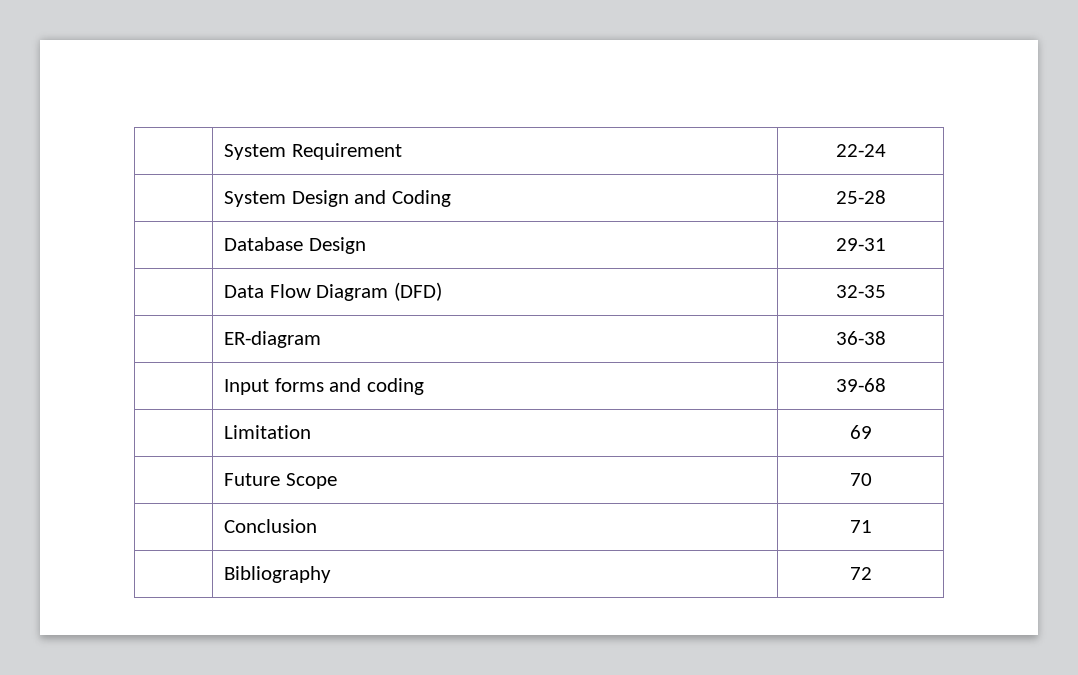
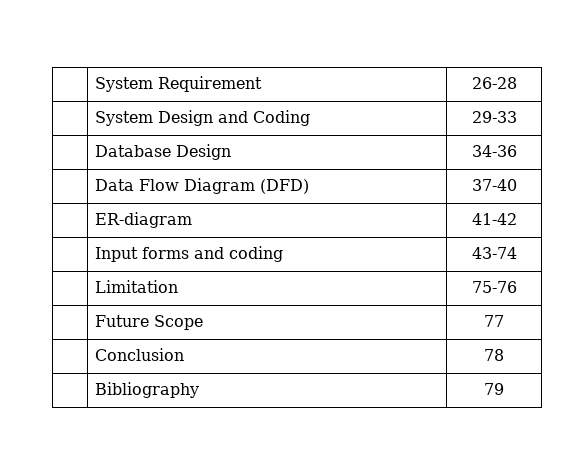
- | System Requirement | 22-24
+ | System Requirement | 26-28
- | System Design and Coding | 25-28
+ | System Design and Coding | 29-33
- | Database Design | 29-31
+ | Database Design | 34-36
- | Data Flow Diagram (DFD) | 32-35
+ | Data Flow Diagram (DFD) | 37-40
- | ER-diagram | 36-38
+ | ER-diagram | 41-42
- | Input forms and coding | 39-68
+ | Input forms and coding | 43-74
- | Limitation | 69
+ | Limitation | 75-76
- | Future Scope | 70
+ | Future Scope | 77
- | Conclusion | 71
+ | Conclusion | 78
- | Bibliography | 72
+ | Bibliography | 79

